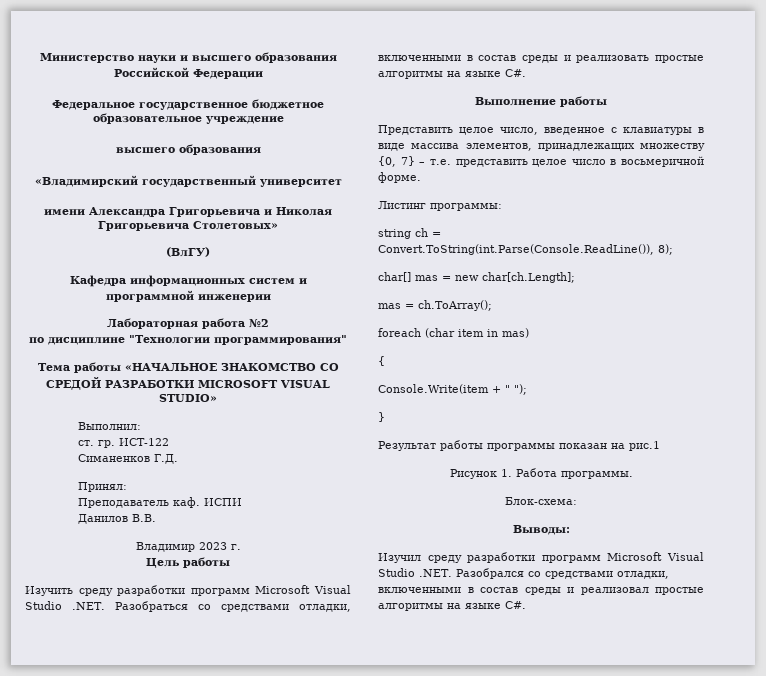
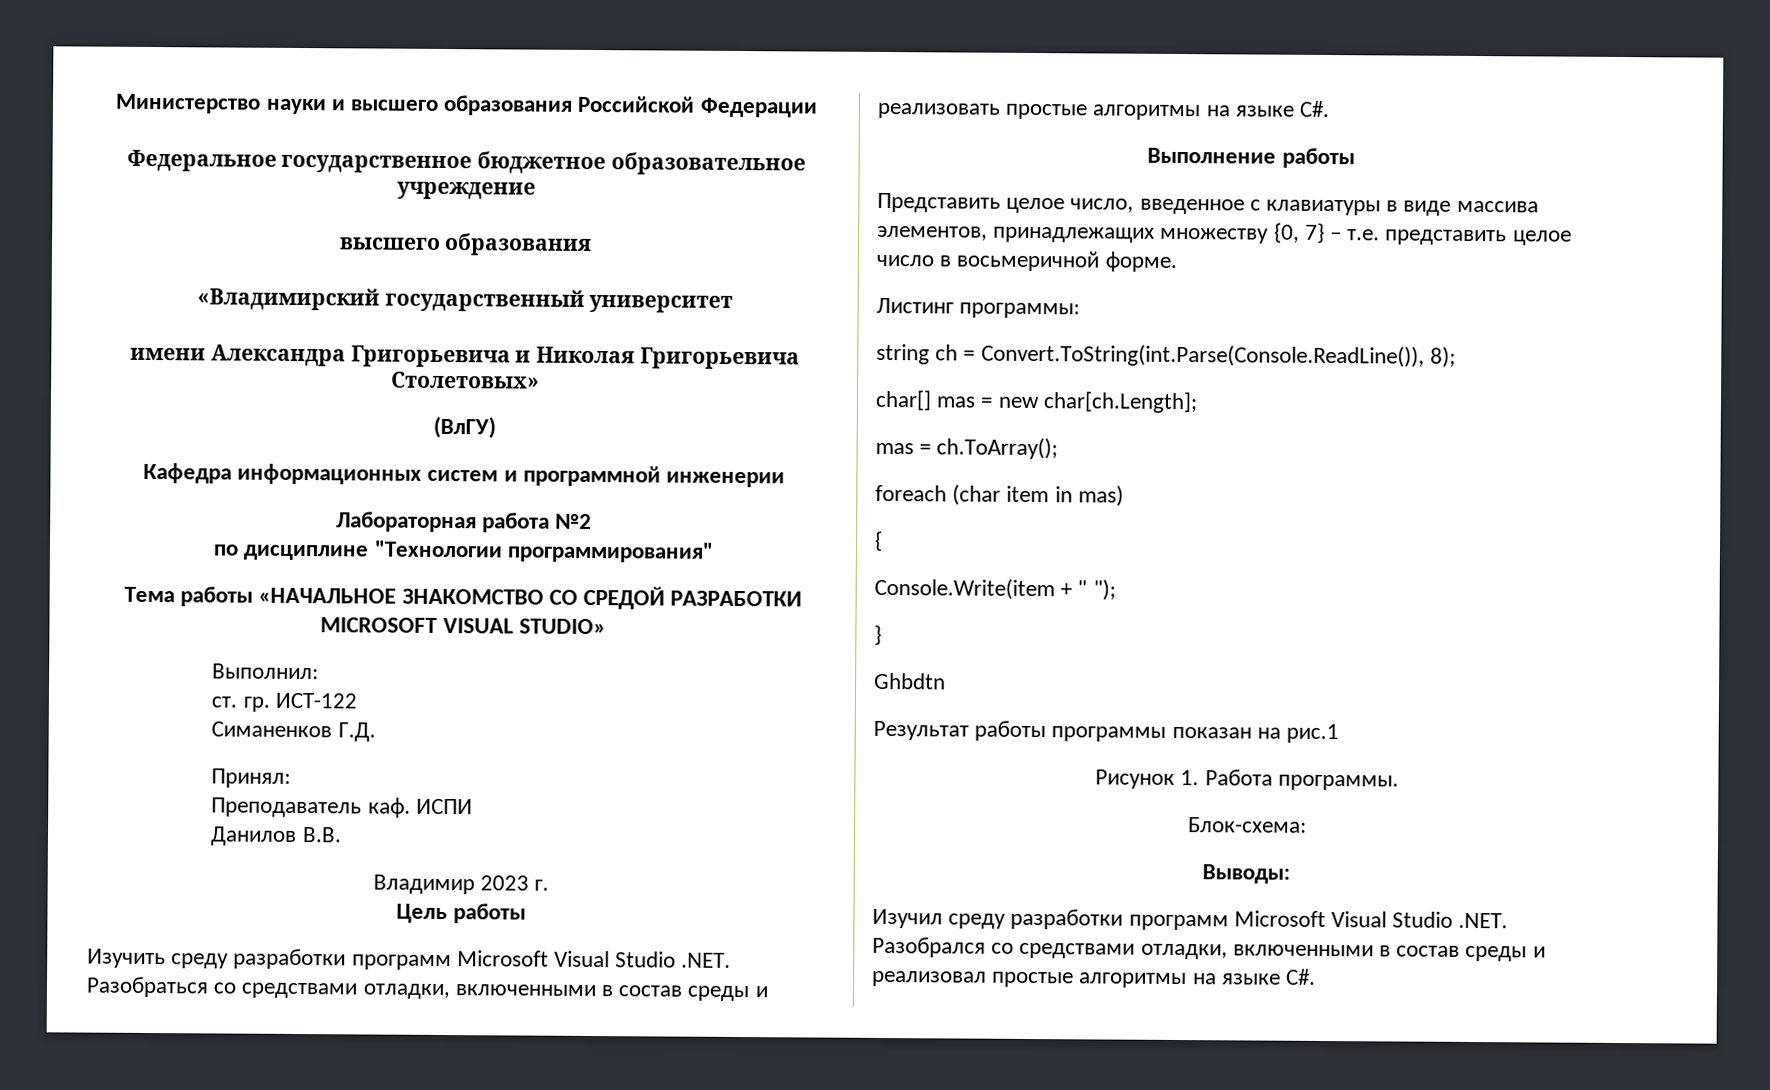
+ Ghbdtn

